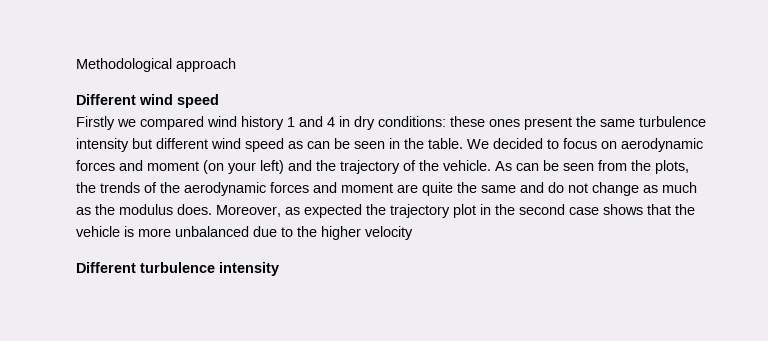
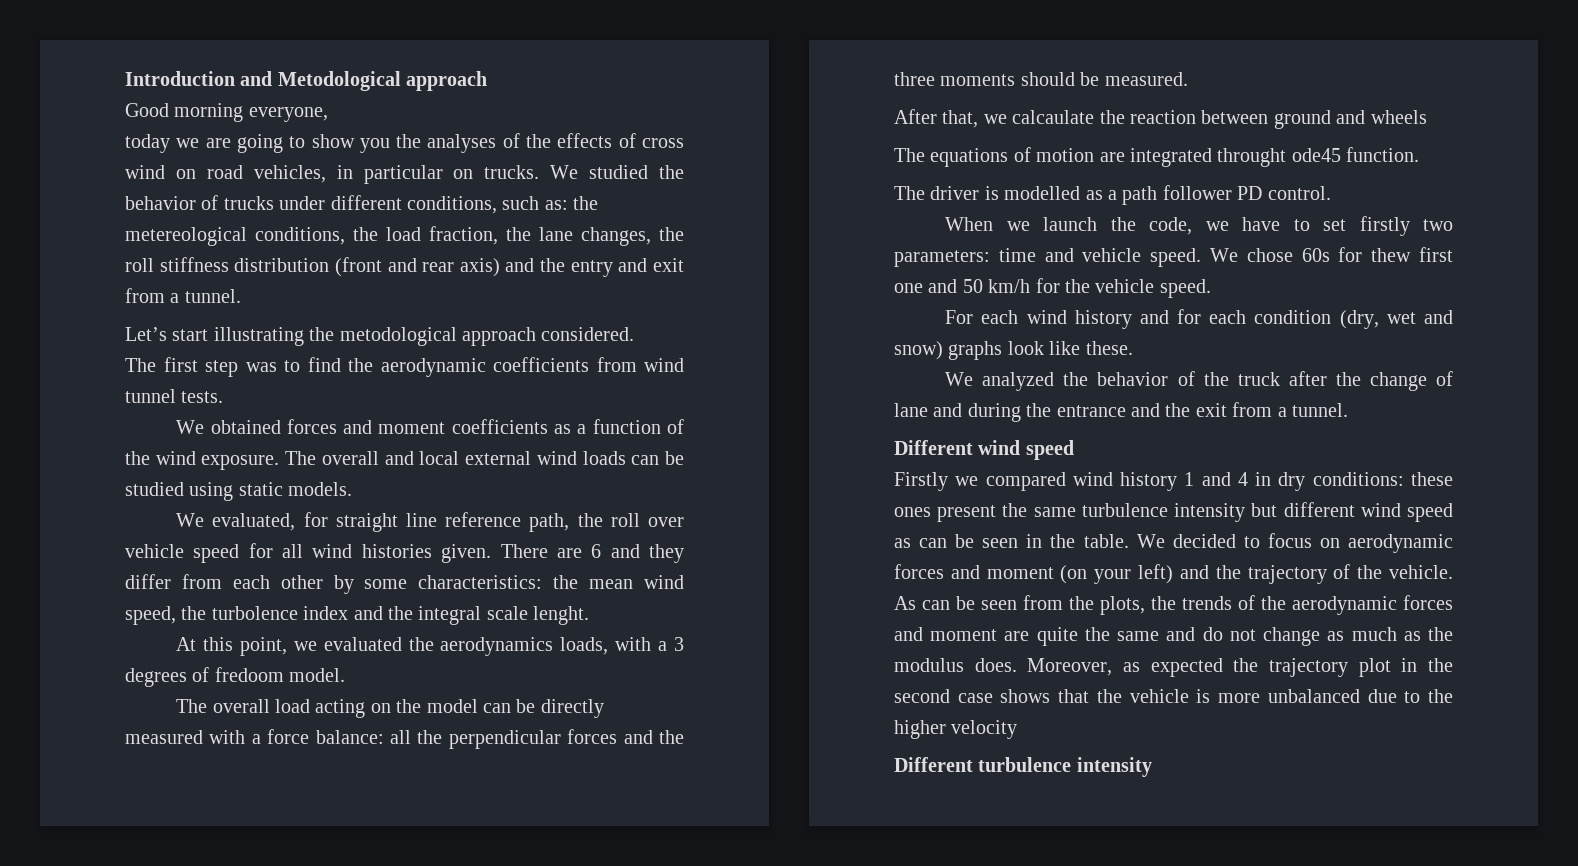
- Methodological approach
+ Introduction and Metodological approach
+ Good morning everyone,
+ today we are going to show you the analyses of the effects of cross wind on road vehicles, in particular on trucks. We studied the behavior of trucks under different conditions, such as: the metereological conditions, the load fraction, the lane changes, the roll stiffness distribution (front and rear axis) and the entry and exit from a tunnel.
+ Let’s start illustrating the metodological approach considered.
+ The first step was to find the aerodynamic coefficients from wind tunnel tests.
+ We obtained forces and moment coefficients as a function of the wind exposure. The overall and local external wind loads can be studied using static models.
+ We evaluated, for straight line reference path, the roll over vehicle speed for all wind histories given. There are 6 and they differ from each other by some characteristics: the mean wind speed, the turbolence index and the integral scale lenght.
+ At this point, we evaluated the aerodynamics loads, with a 3 degrees of fredoom model.
+ The overall load acting on the model can be directly measured with a force balance: all the perpendicular forces and the three moments should be measured.
+ After that, we calcaulate the reaction between ground and wheels
+ The equations of motion are integrated throught ode45 function.
+ The driver is modelled as a path follower PD control.
+ When we launch the code, we have to set firstly two parameters: time and vehicle speed. We chose 60s for thew first one and 50 km/h for the vehicle speed.
+ For each wind history and for each condition (dry, wet and snow) graphs look like these.
+ We analyzed the behavior of the truck after the change of lane and during the entrance and the exit from a tunnel.

